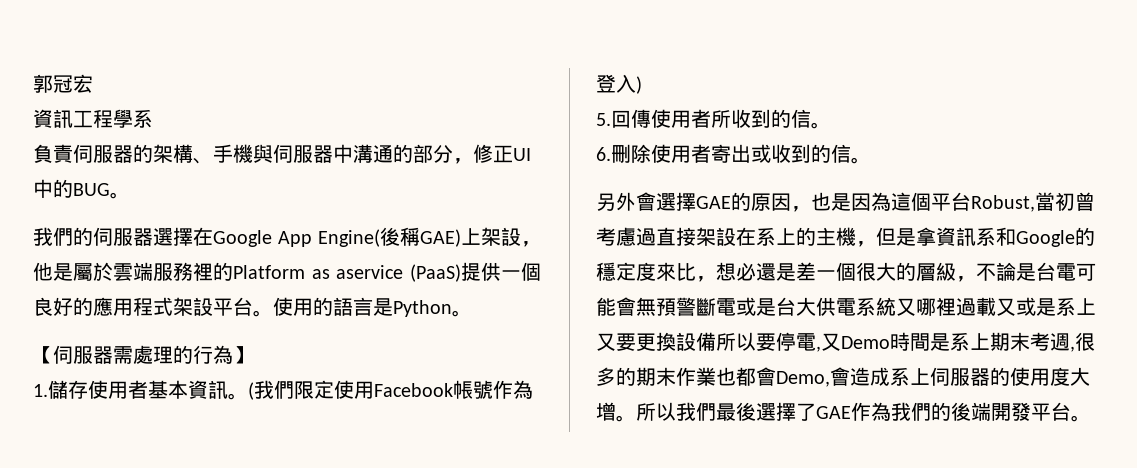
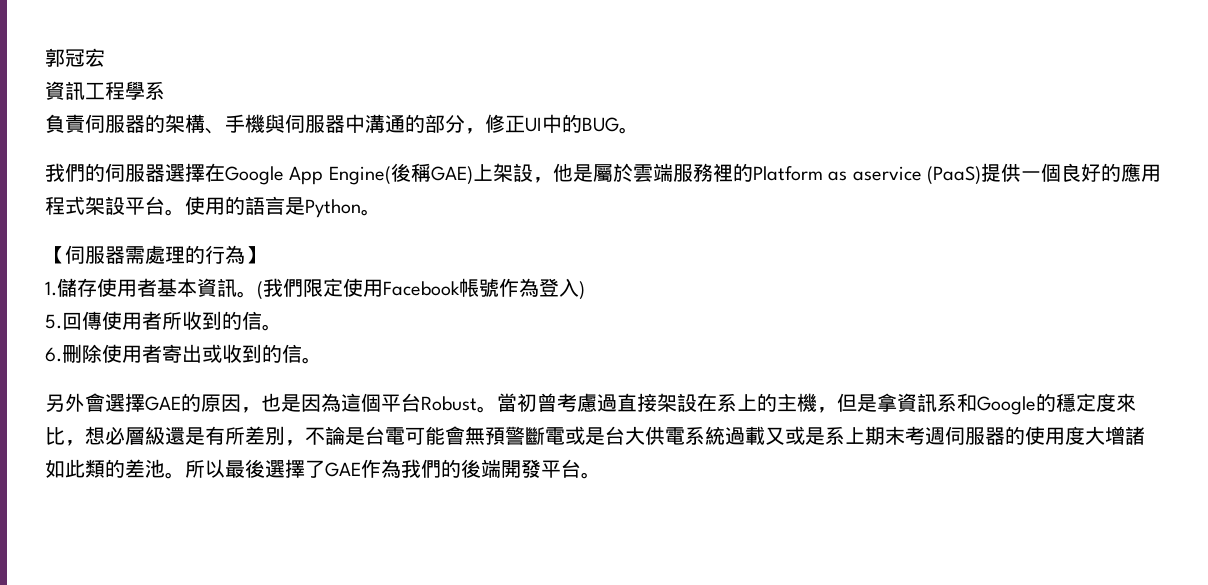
- 另外會選擇GAE的原因，也是因為這個平台Robust,當初曾考慮過直接架設在系上的主機，但是拿資訊系和Google的穩定度來比，想必還是差一個很大的層級，不論是台電可能會無預警斷電或是台大供電系統又哪裡過載又或是系上又要更換設備所以要停電,又Demo時間是系上期末考週,很多的期末作業也都會Demo,會造成系上伺服器的使用度大增。所以我們最後選擇了GAE作為我們的後端開發平台。
+ 另外會選擇GAE的原因，也是因為這個平台Robust。當初曾考慮過直接架設在系上的主機，但是拿資訊系和Google的穩定度來比，想必層級還是有所差別，不論是台電可能會無預警斷電或是台大供電系統過載又或是系上期末考週伺服器的使用度大增諸如此類的差池。所以最後選擇了GAE作為我們的後端開發平台。

